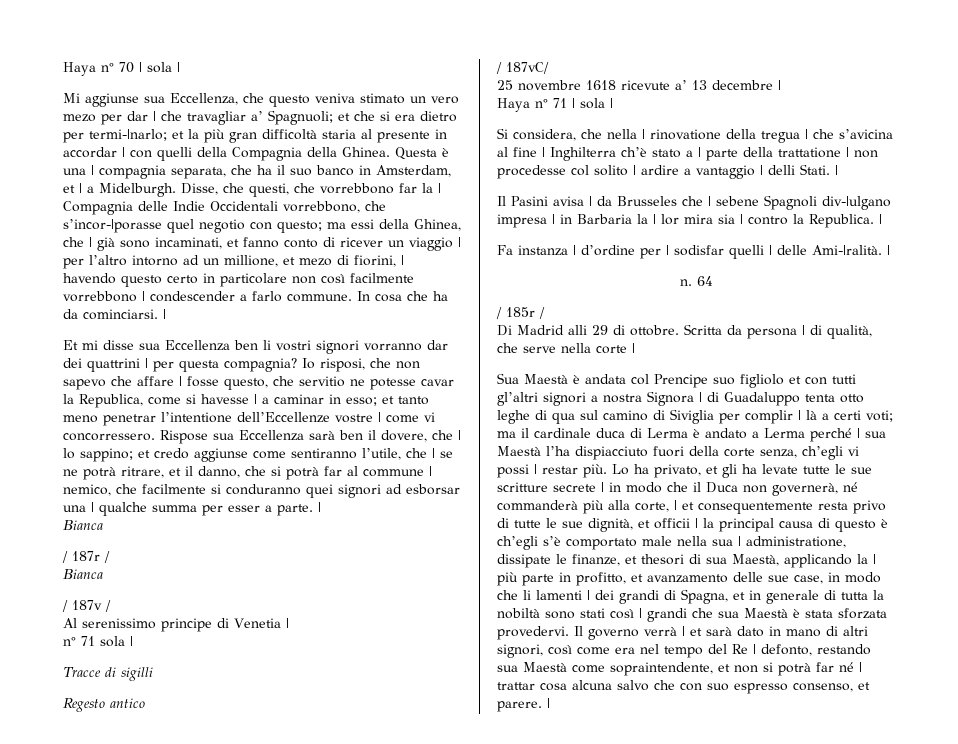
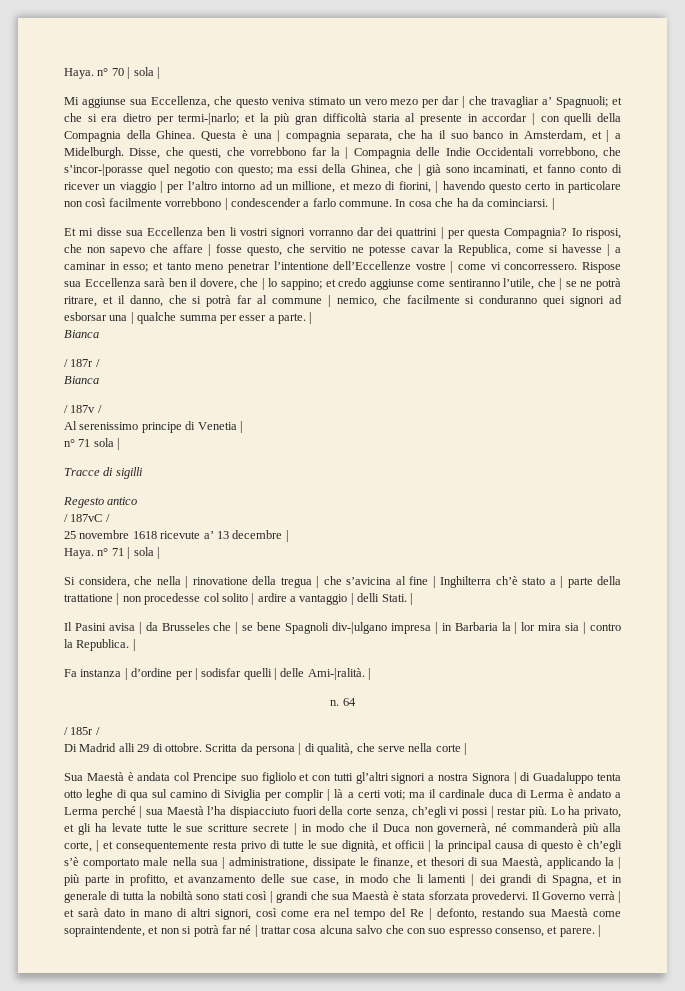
- Haya n° 70 | sola |
+ Haya. n° 70 | sola |
- Et mi disse sua Eccellenza ben li vostri signori vorranno dar dei quattrini | per questa compagnia?
+ Et mi disse sua Eccellenza ben li vostri signori vorranno dar dei quattrini | per questa Compagnia?
- / 187vC/
+ / 187vC /
- Haya n° 71 | sola |
+ Haya. n° 71 | sola |
- Il Pasini avisa | da Brusseles che | sebene Spagnoli div-|ulgano impresa | in Barbaria la | lor mira sia | contro la Republica.
+ Il Pasini avisa | da Brusseles che | se bene Spagnoli div-|ulgano impresa | in Barbaria la | lor mira sia | contro la Republica.
- Il governo verrà | et sarà dato in mano di altri signori, così come era nel tempo del Re | defonto, restando sua Maestà come sopraintendente, et non si potrà far né | trattar cosa alcuna salvo che con suo espresso consenso, et parere.
+ Il Governo verrà | et sarà dato in mano di altri signori, così come era nel tempo del Re | defonto, restando sua Maestà come sopraintendente, et non si potrà far né | trattar cosa alcuna salvo che con suo espresso consenso, et parere.

